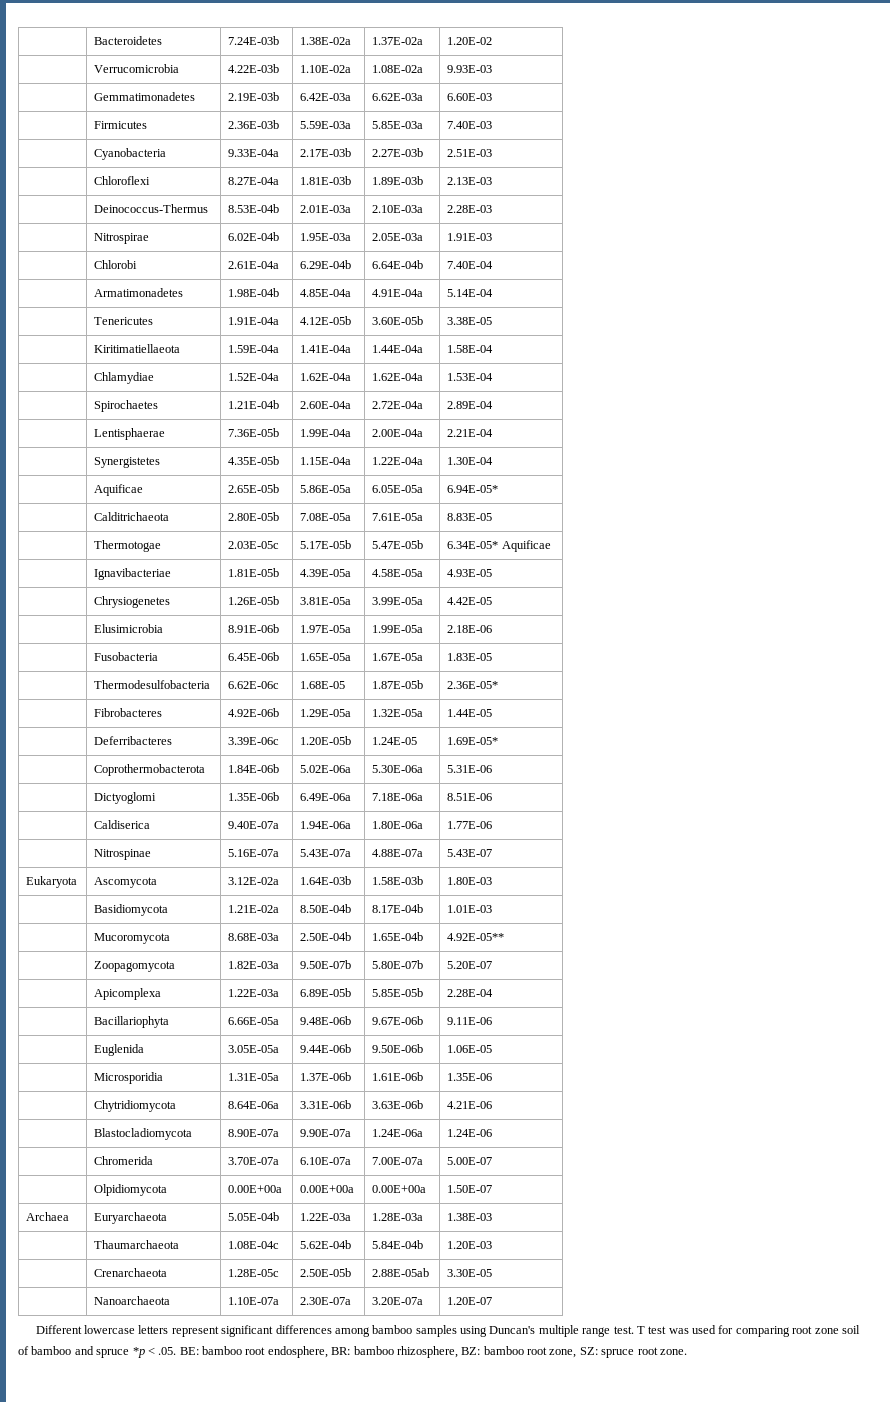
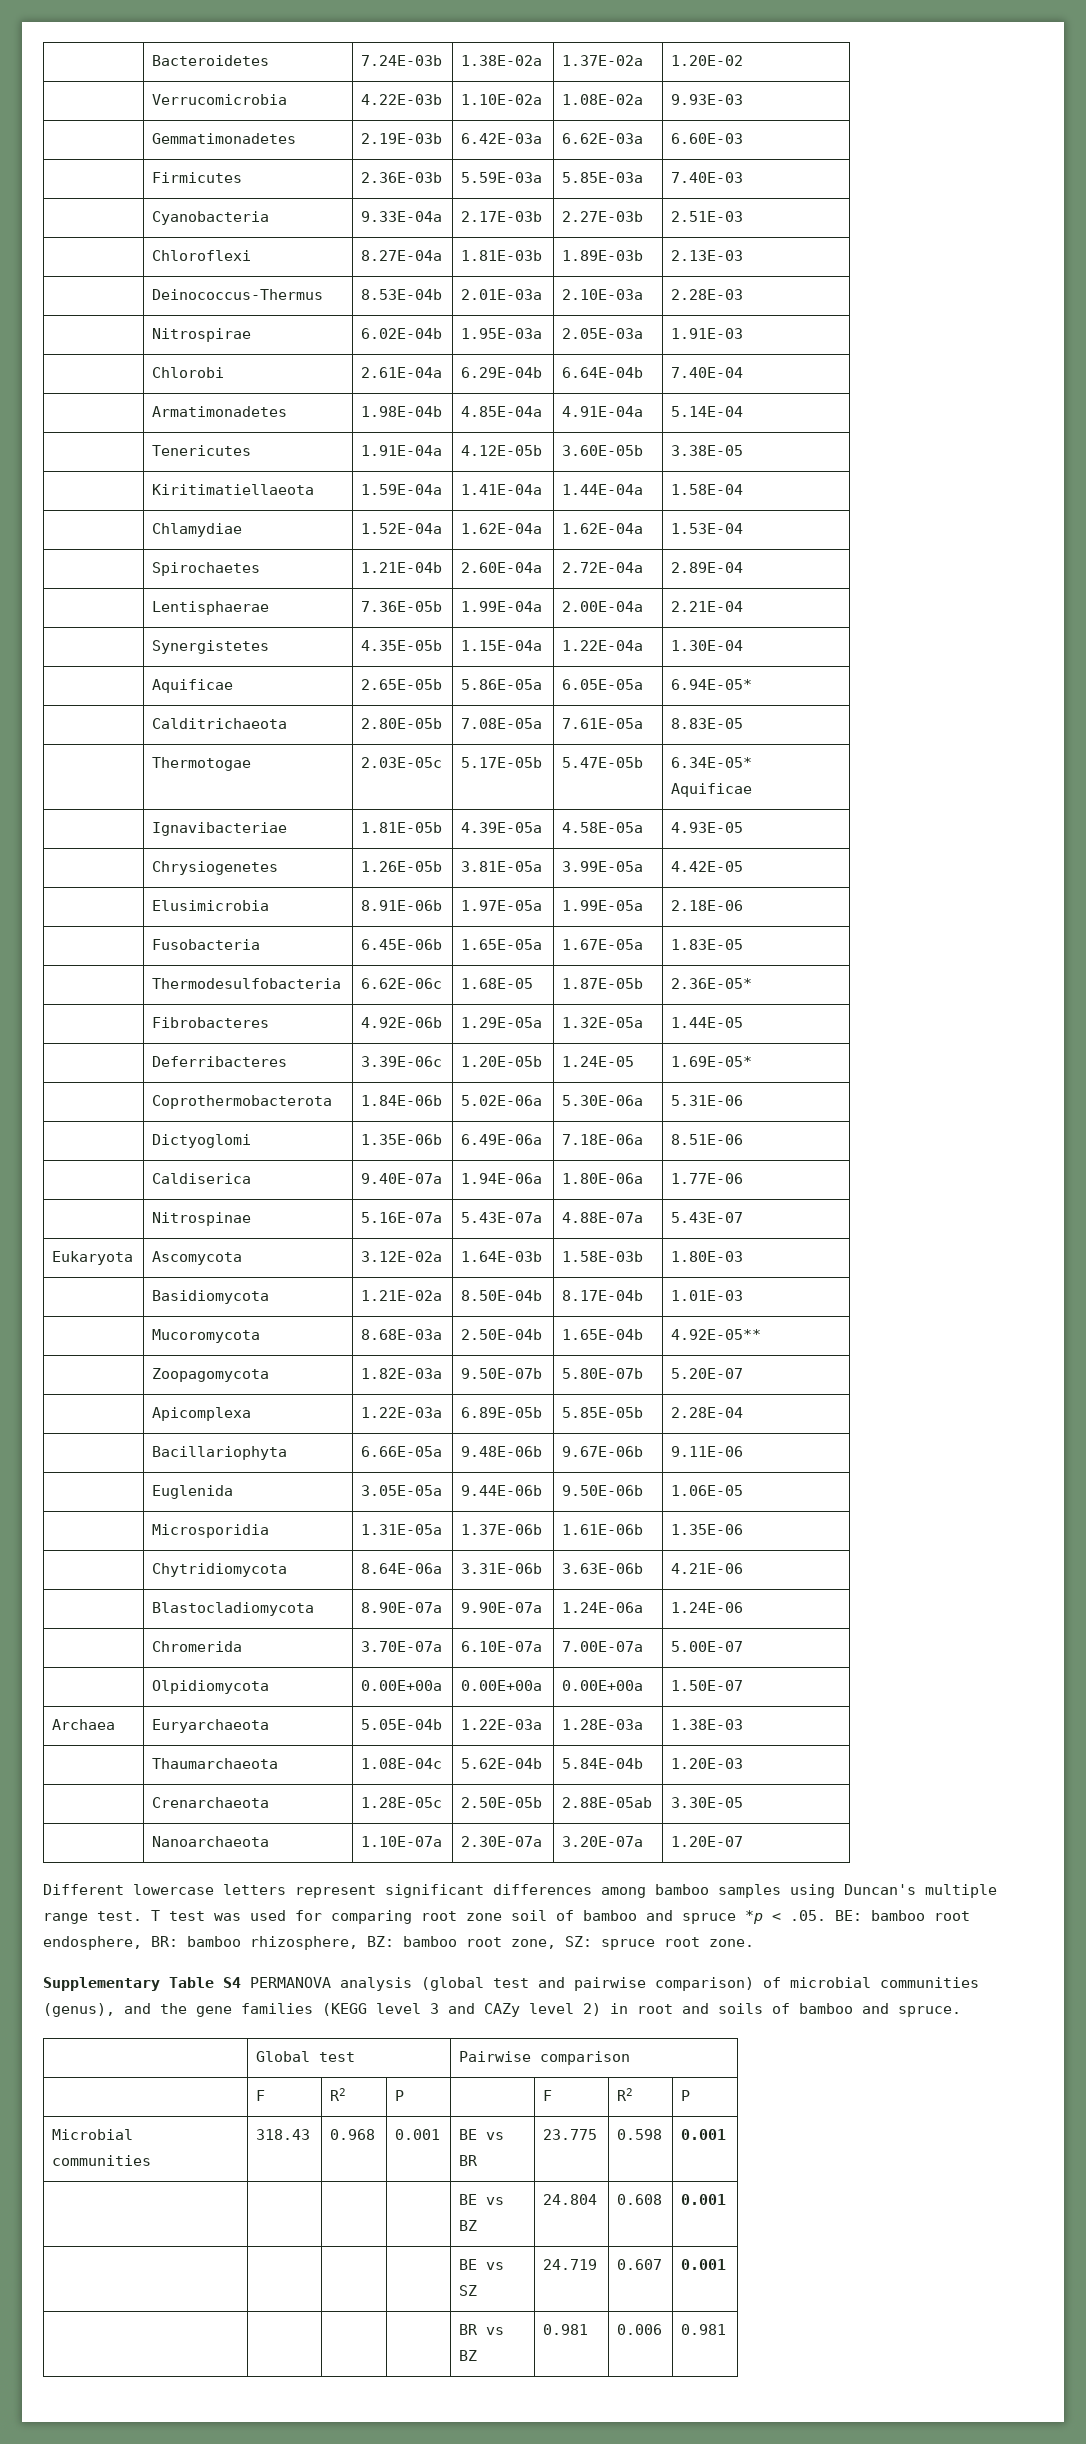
+ Supplementary Table S4 PERMANOVA analysis (global test and pairwise comparison) of microbial communities (genus), and the gene families (KEGG level 3 and CAZy level 2) in root and soils of bamboo and spruce.
+ | Global test | Pairwise comparison
+ | F | R2 | P | | F | R2 | P
+ Microbial communities | 318.43 | 0.968 | 0.001 | BE vs BR | 23.775 | 0.598 | 0.001
+ | | | | BE vs BZ | 24.804 | 0.608 | 0.001
+ | | | | BE vs SZ | 24.719 | 0.607 | 0.001
+ | | | | BR vs BZ | 0.981 | 0.006 | 0.981

